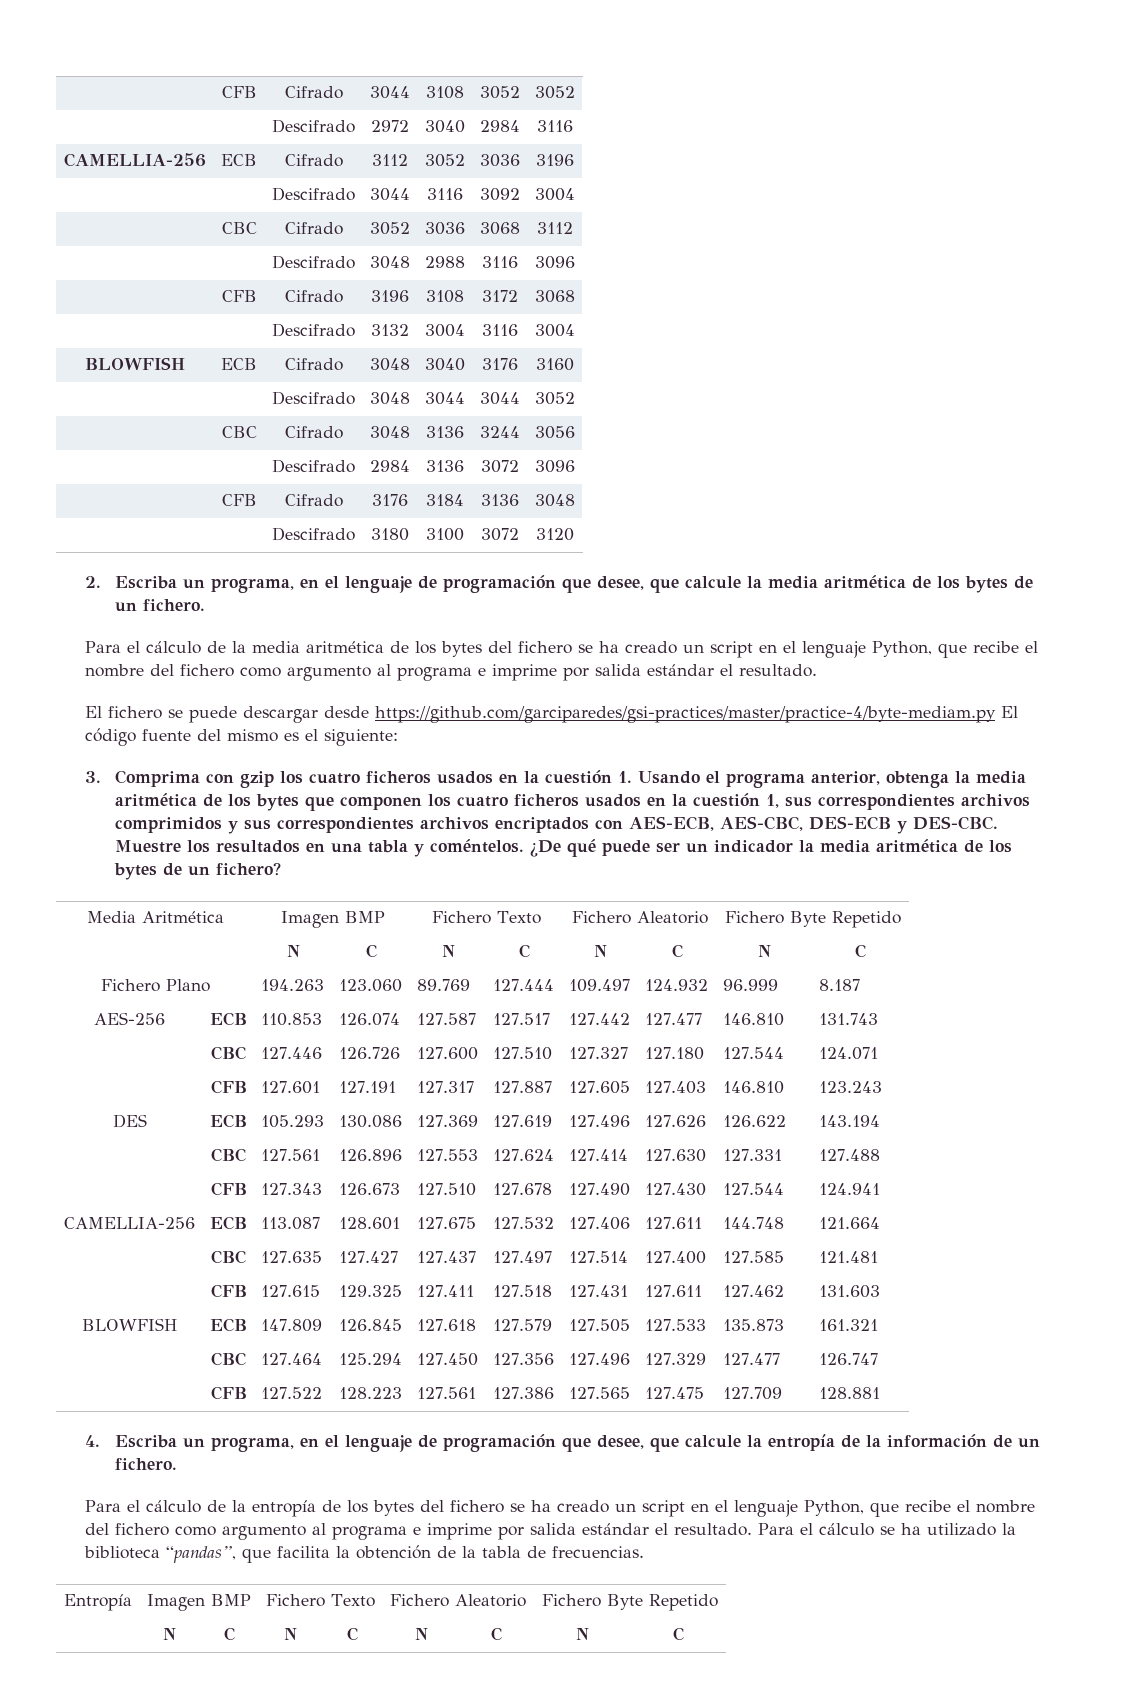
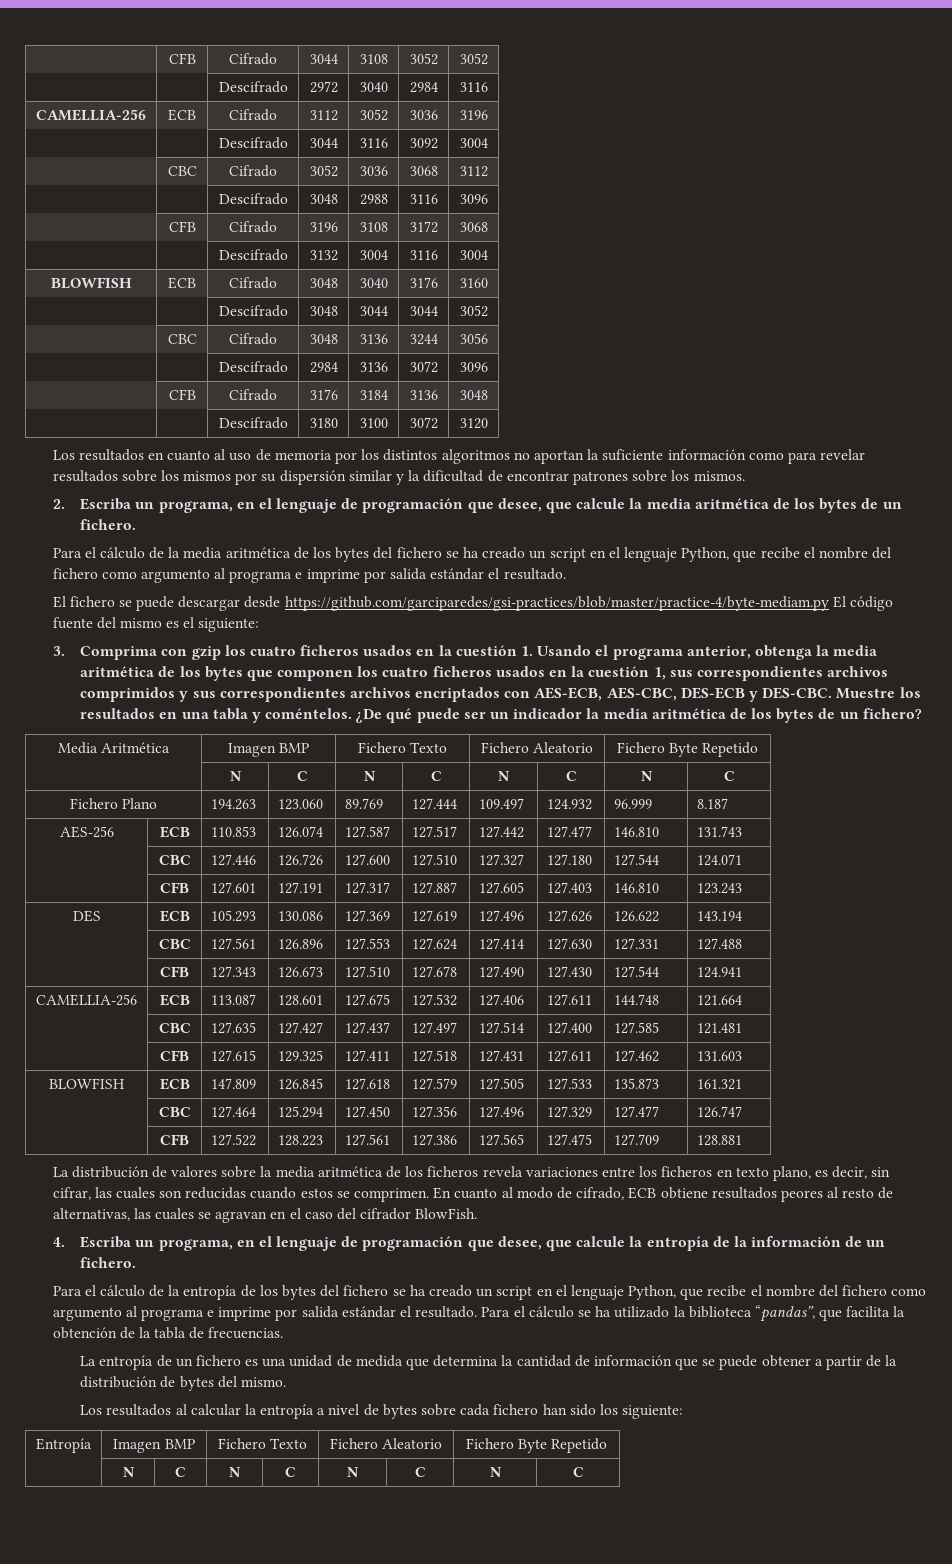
+ Los resultados en cuanto al uso de memoria por los distintos algoritmos no aportan la suficiente información como para revelar resultados sobre los mismos por su dispersión similar y la dificultad de encontrar patrones sobre los mismos.
- El fichero se puede descargar desde https://github.com/garciparedes/gsi-practices/master/practice-4/byte-mediam.py El código fuente del mismo es el siguiente:
+ El fichero se puede descargar desde https://github.com/garciparedes/gsi-practices/blob/master/practice-4/byte-mediam.py El código fuente del mismo es el siguiente:
+ La distribución de valores sobre la media aritmética de los ficheros revela variaciones entre los ficheros en texto plano, es decir, sin cifrar, las cuales son reducidas cuando estos se comprimen. En cuanto al modo de cifrado, ECB obtiene resultados peores al resto de alternativas, las cuales se agravan en el caso del cifrador BlowFish.
+ La entropía de un fichero es una unidad de medida que determina la cantidad de información que se puede obtener a partir de la distribución de bytes del mismo.
+ Los resultados al calcular la entropía a nivel de bytes sobre cada fichero han sido los siguiente:

